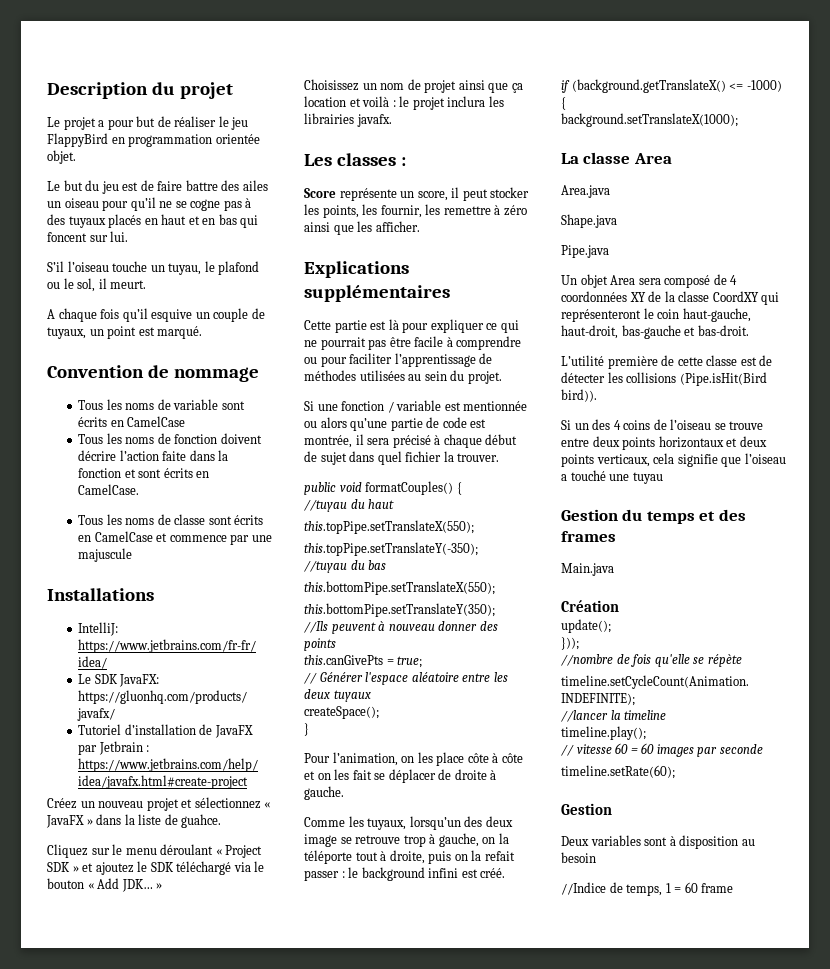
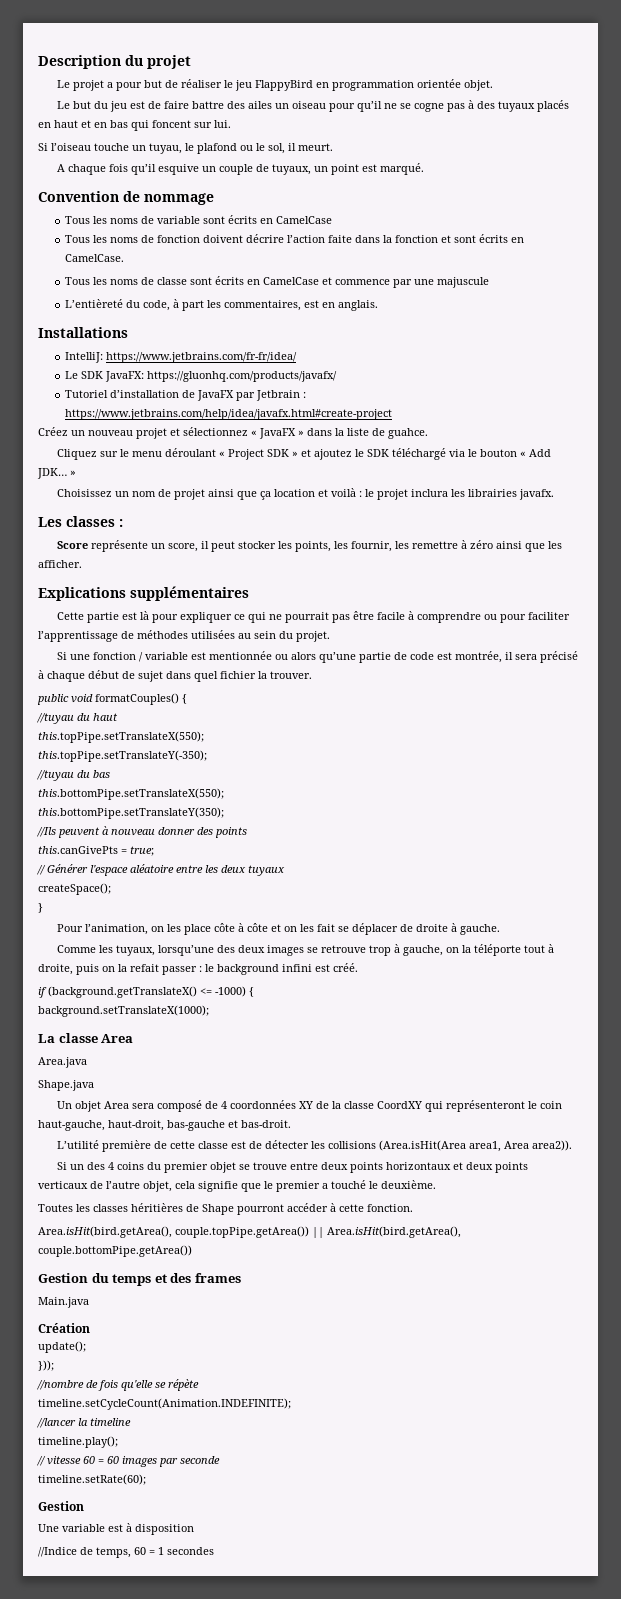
- S’il l’oiseau touche un tuyau, le plafond ou le sol, il meurt.
+ Si l’oiseau touche un tuyau, le plafond ou le sol, il meurt.
+ L’entièreté du code, à part les commentaires, est en anglais.
- Comme les tuyaux, lorsqu’un des deux image se retrouve trop à gauche, on la téléporte tout à droite, puis on la refait passer : le background infini est créé.
+ Comme les tuyaux, lorsqu’une des deux images se retrouve trop à gauche, on la téléporte tout à droite, puis on la refait passer : le background infini est créé.
- Pipe.java
- L’utilité première de cette classe est de détecter les collisions (Pipe.isHit(Bird bird)).
+ L’utilité première de cette classe est de détecter les collisions (Area.isHit(Area area1, Area area2)).
- Si un des 4 coins de l’oiseau se trouve entre deux points horizontaux et deux points verticaux, cela signifie que l’oiseau a touché une tuyau
+ Si un des 4 coins du premier objet se trouve entre deux points horizontaux et deux points verticaux de l’autre objet, cela signifie que le premier a touché le deuxième.
+ Toutes les classes héritières de Shape pourront accéder à cette fonction.
+ Area.isHit(bird.getArea(), couple.topPipe.getArea()) || Area.isHit(bird.getArea(), couple.bottomPipe.getArea())
- Deux variables sont à disposition au besoin
+ Une variable est à disposition
- //Indice de temps, 1 = 60 frame
+ //Indice de temps, 60 = 1 secondes

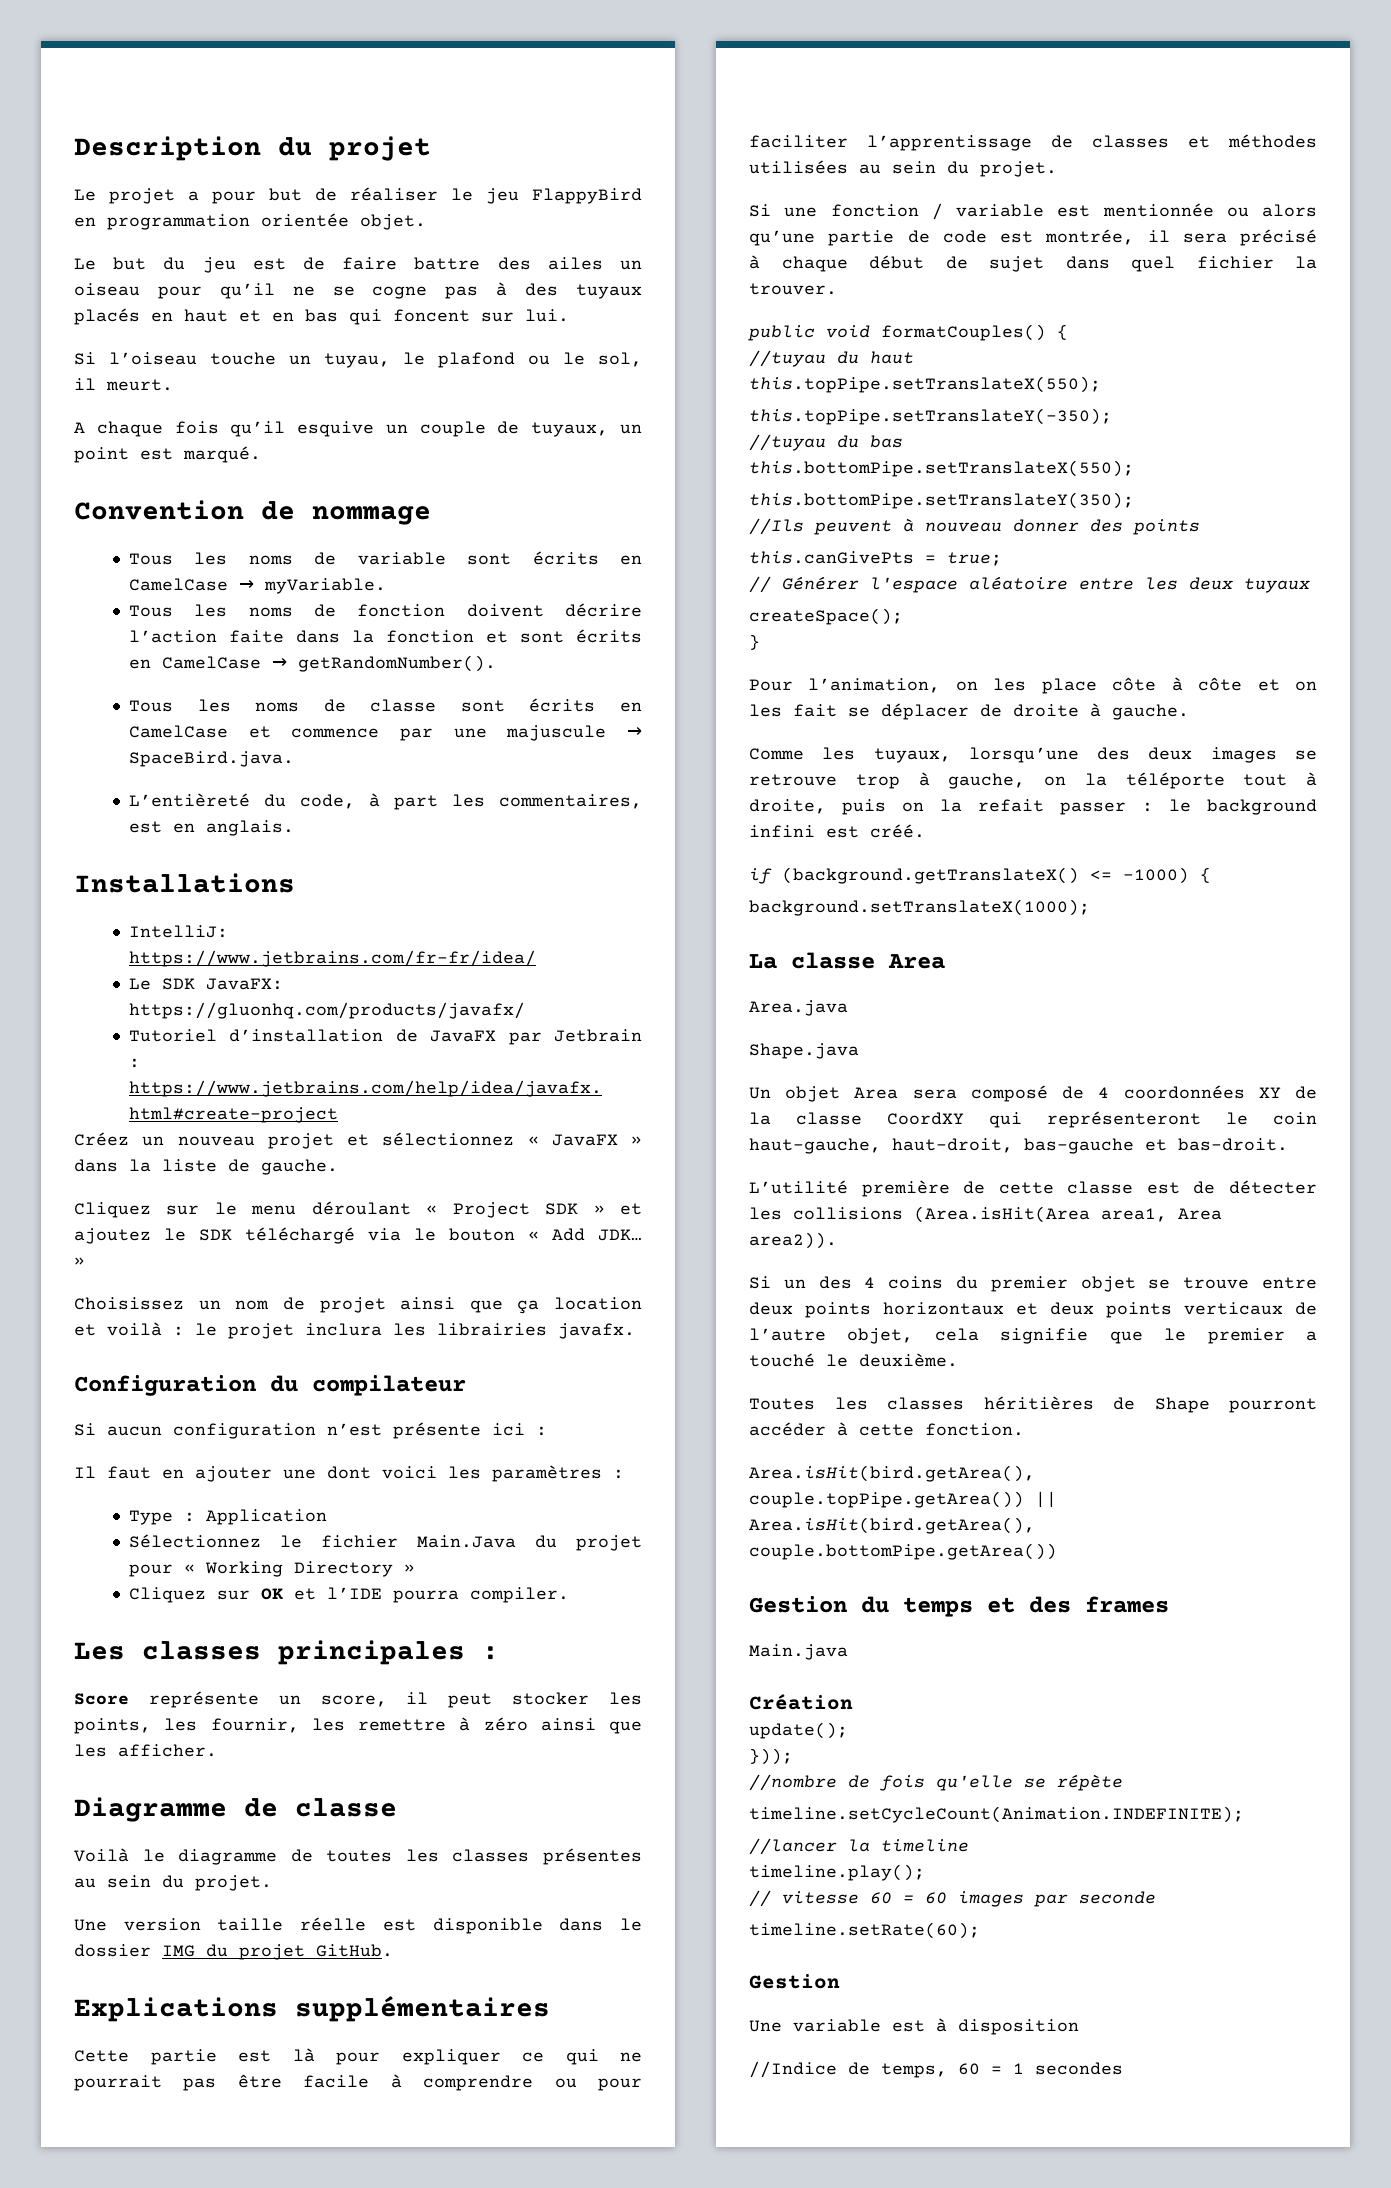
- Tous les noms de variable sont écrits en CamelCase
+ Tous les noms de variable sont écrits en CamelCase → myVariable.
- Tous les noms de fonction doivent décrire l’action faite dans la fonction et sont écrits en CamelCase.
+ Tous les noms de fonction doivent décrire l’action faite dans la fonction et sont écrits en CamelCase → getRandomNumber().
- Tous les noms de classe sont écrits en CamelCase et commence par une majuscule
+ Tous les noms de classe sont écrits en CamelCase et commence par une majuscule → SpaceBird.java.
- Créez un nouveau projet et sélectionnez « JavaFX » dans la liste de guahce.
+ Créez un nouveau projet et sélectionnez « JavaFX » dans la liste de gauche.
+ Configuration du compilateur
+ Si aucun configuration n’est présente ici :
+ Il faut en ajouter une dont voici les paramètres :
+ Type : Application
+ Sélectionnez le fichier Main.Java du projet pour « Working Directory »
+ Cliquez sur OK et l’IDE pourra compiler.
- Les classes :
+ Les classes principales :
+ Diagramme de classe
+ Voilà le diagramme de toutes les classes présentes au sein du projet.
+ Une version taille réelle est disponible dans le dossier IMG du projet GitHub.
- Cette partie est là pour expliquer ce qui ne pourrait pas être facile à comprendre ou pour faciliter l’apprentissage de méthodes utilisées au sein du projet.
+ Cette partie est là pour expliquer ce qui ne pourrait pas être facile à comprendre ou pour faciliter l’apprentissage de classes et méthodes utilisées au sein du projet.

